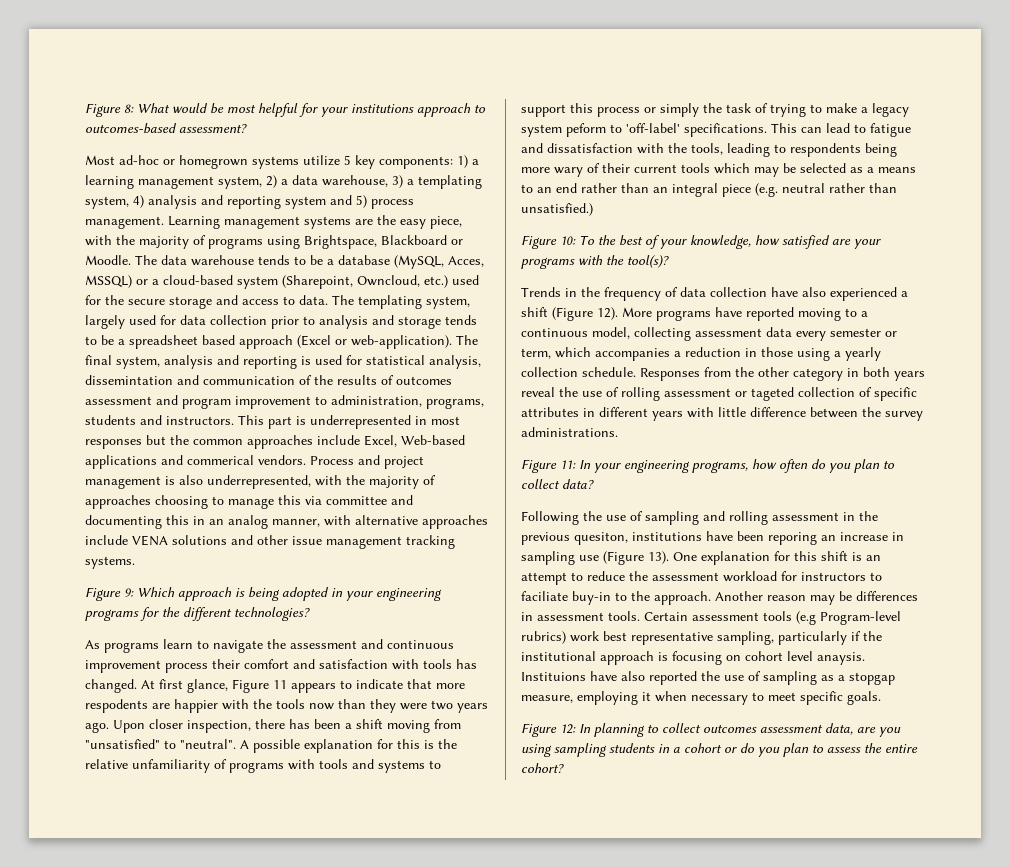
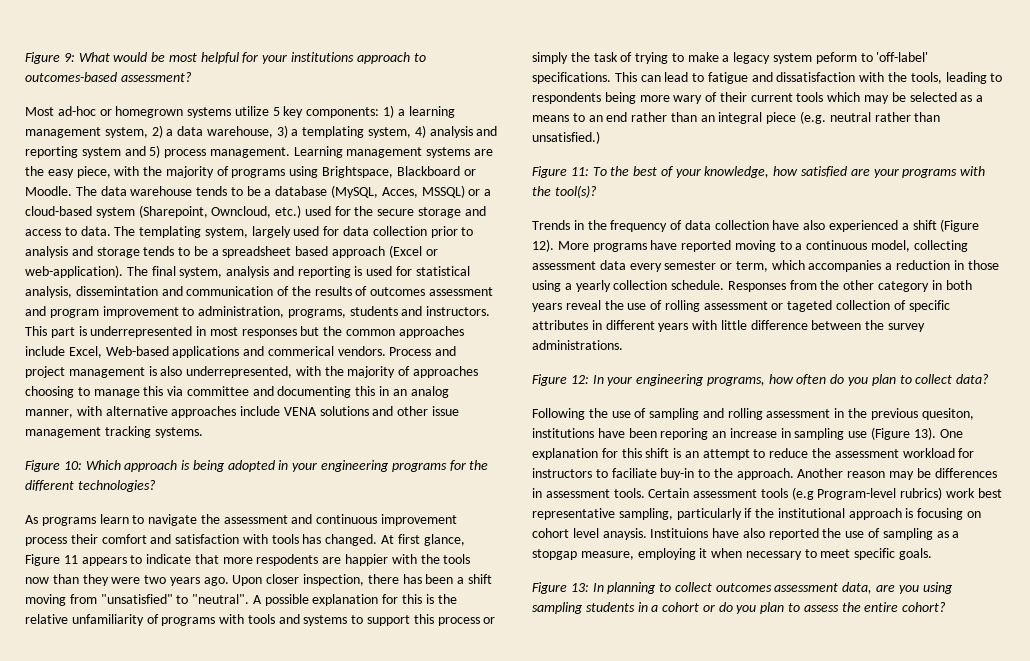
- Figure 8: What would be most helpful for your institutions approach to outcomes-based assessment?
+ Figure 9: What would be most helpful for your institutions approach to outcomes-based assessment?
- Figure 9: Which approach is being adopted in your engineering programs for the different technologies?
+ Figure 10: Which approach is being adopted in your engineering programs for the different technologies?
- Figure 10: To the best of your knowledge, how satisfied are your programs with the tool(s)?
+ Figure 11: To the best of your knowledge, how satisfied are your programs with the tool(s)?
- Figure 11: In your engineering programs, how often do you plan to collect data?
+ Figure 12: In your engineering programs, how often do you plan to collect data?
- Figure 12: In planning to collect outcomes assessment data, are you using sampling students in a cohort or do you plan to assess the entire cohort?
+ Figure 13: In planning to collect outcomes assessment data, are you using sampling students in a cohort or do you plan to assess the entire cohort?

